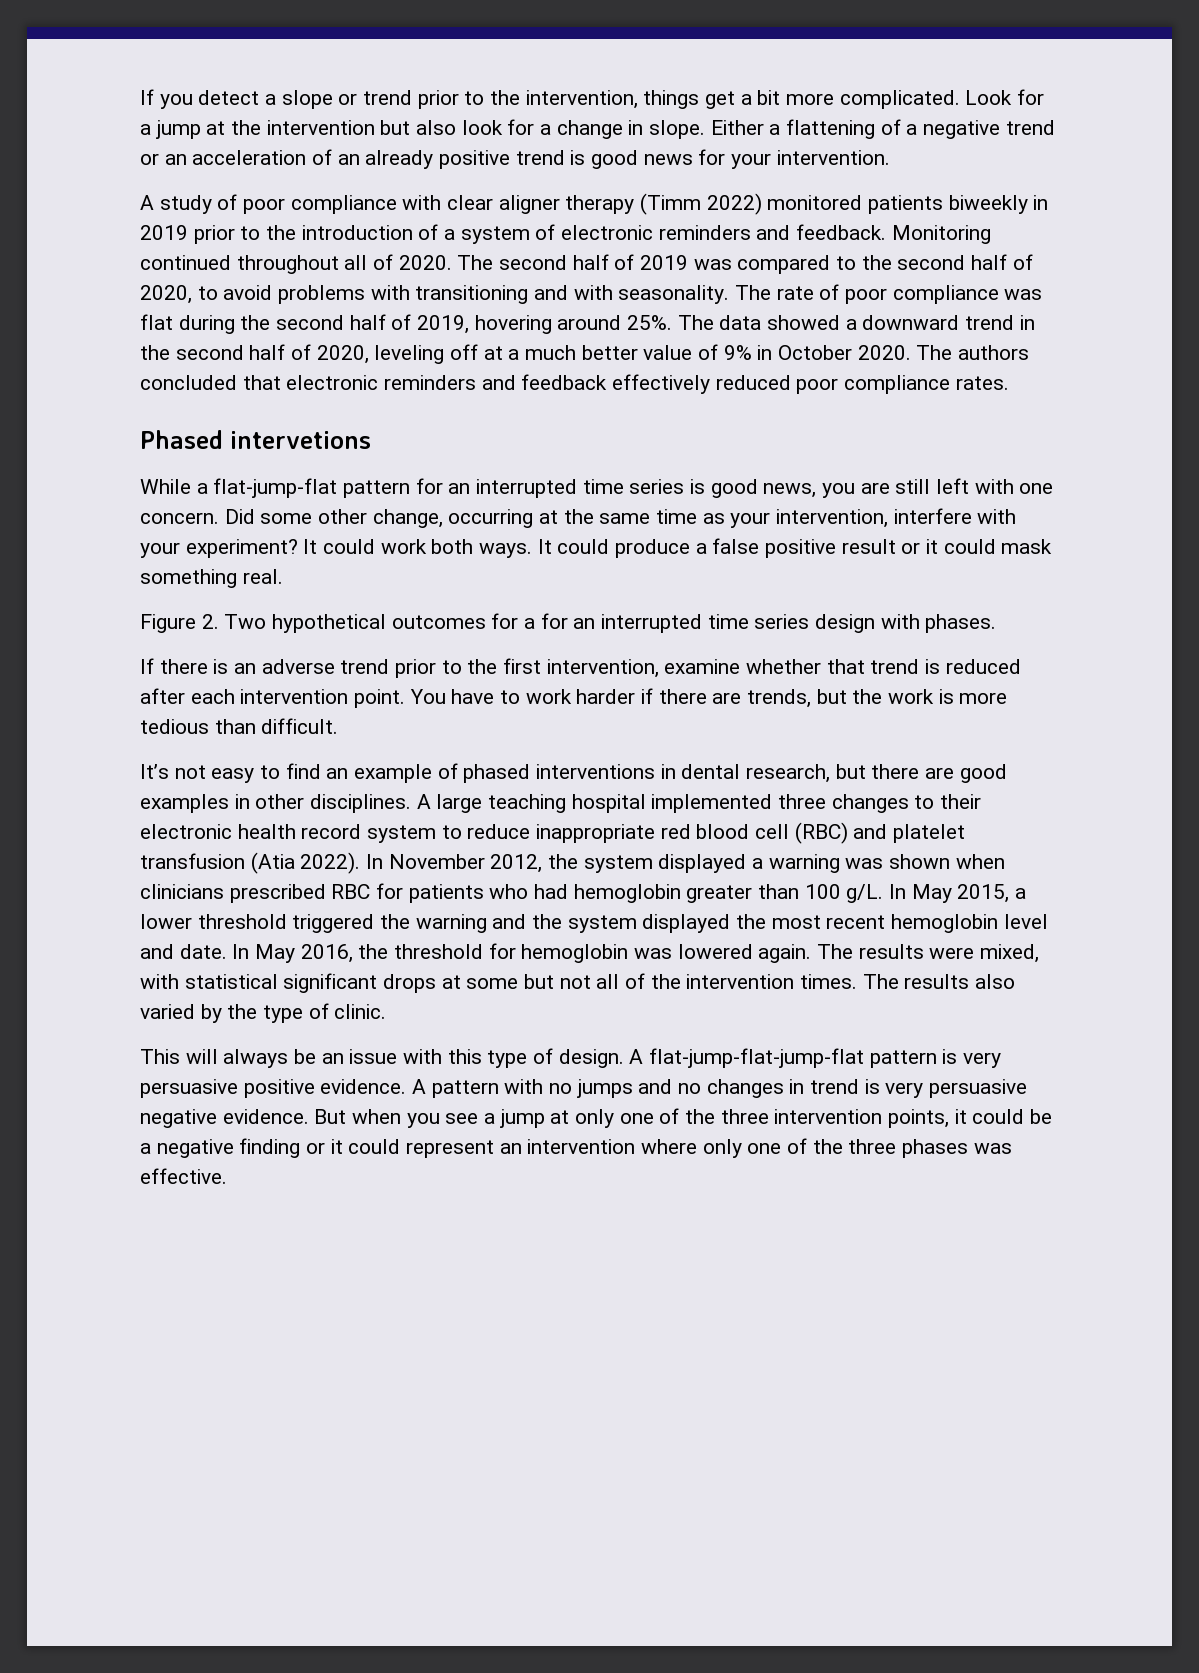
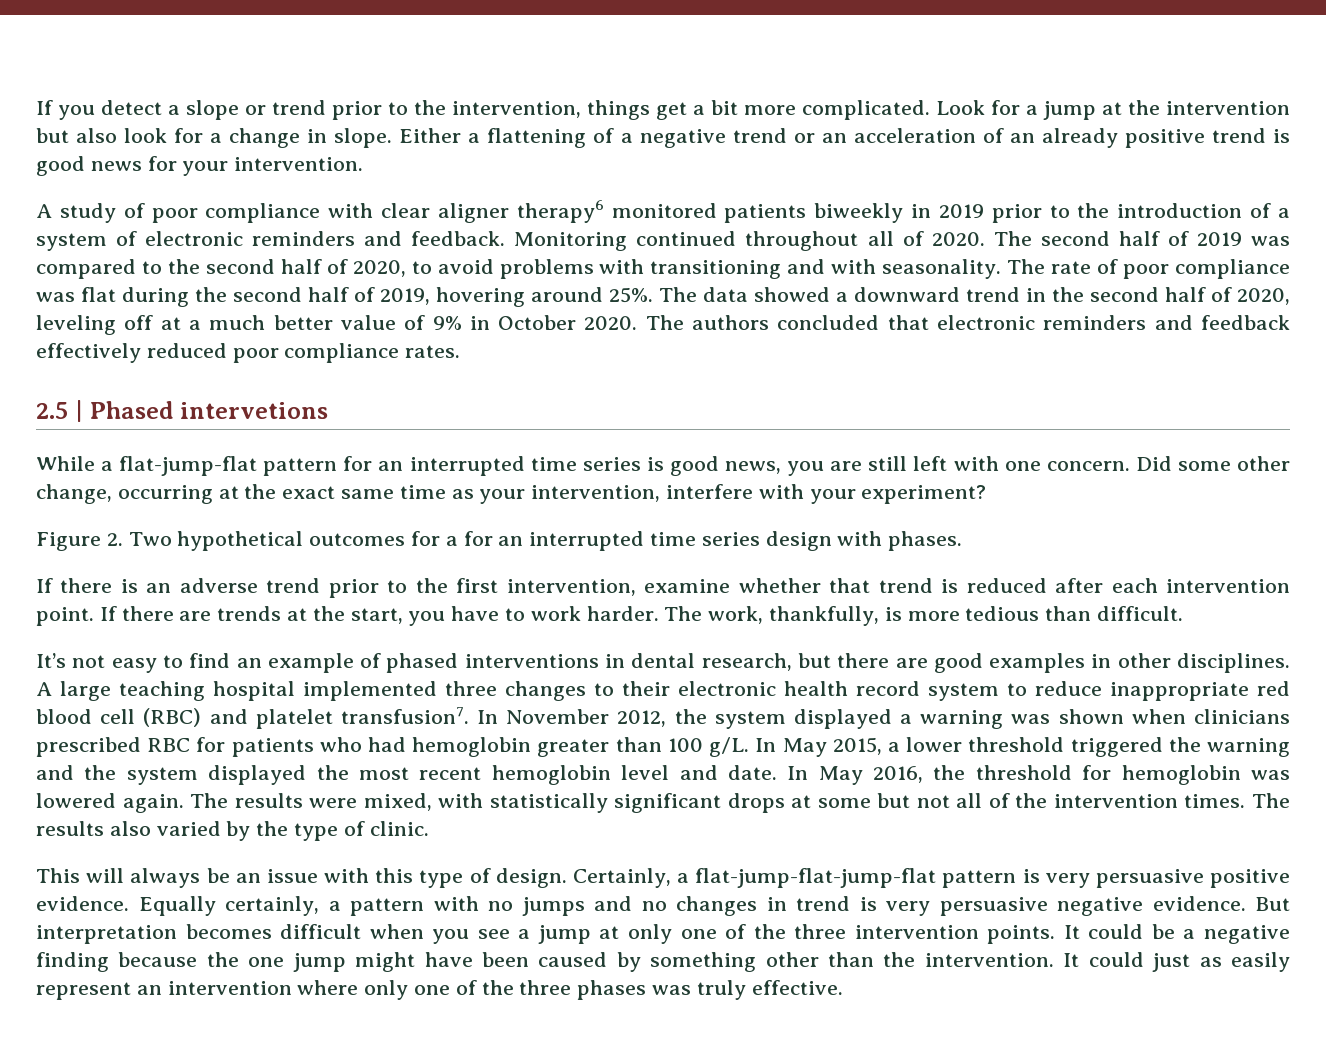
- A study of poor compliance with clear aligner therapy (Timm 2022) monitored patients biweekly in 2019 prior to the introduction of a system of electronic reminders and feedback.
+ A study of poor compliance with clear aligner therapy6 monitored patients biweekly in 2019 prior to the introduction of a system of electronic reminders and feedback.
- Phased intervetions
+ 2.5 | Phased intervetions
- Did some other change, occurring at the same time as your intervention, interfere with your experiment? It could work both ways. It could produce a false positive result or it could mask something real.
+ Did some other change, occurring at the exact same time as your intervention, interfere with your experiment?
- You have to work harder if there are trends, but the work is more tedious than difficult.
+ If there are trends at the start, you have to work harder. The work, thankfully, is more tedious than difficult.
- A large teaching hospital implemented three changes to their electronic health record system to reduce inappropriate red blood cell (RBC) and platelet transfusion (Atia 2022).
+ A large teaching hospital implemented three changes to their electronic health record system to reduce inappropriate red blood cell (RBC) and platelet transfusion7.
- The results were mixed, with statistical significant drops at some but not all of the intervention times.
+ The results were mixed, with statistically significant drops at some but not all of the intervention times.
- A flat-jump-flat-jump-flat pattern is very persuasive positive evidence.
+ Certainly, a flat-jump-flat-jump-flat pattern is very persuasive positive evidence.
- A pattern with no jumps and no changes in trend is very persuasive negative evidence.
+ Equally certainly, a pattern with no jumps and no changes in trend is very persuasive negative evidence.
- But when you see a jump at only one of the three intervention points, it could be a negative finding or it could represent an intervention where only one of the three phases was effective.
+ But interpretation becomes difficult when you see a jump at only one of the three intervention points. It could be a negative finding because the one jump might have been caused by something other than the intervention. It could just as easily represent an intervention where only one of the three phases was truly effective.

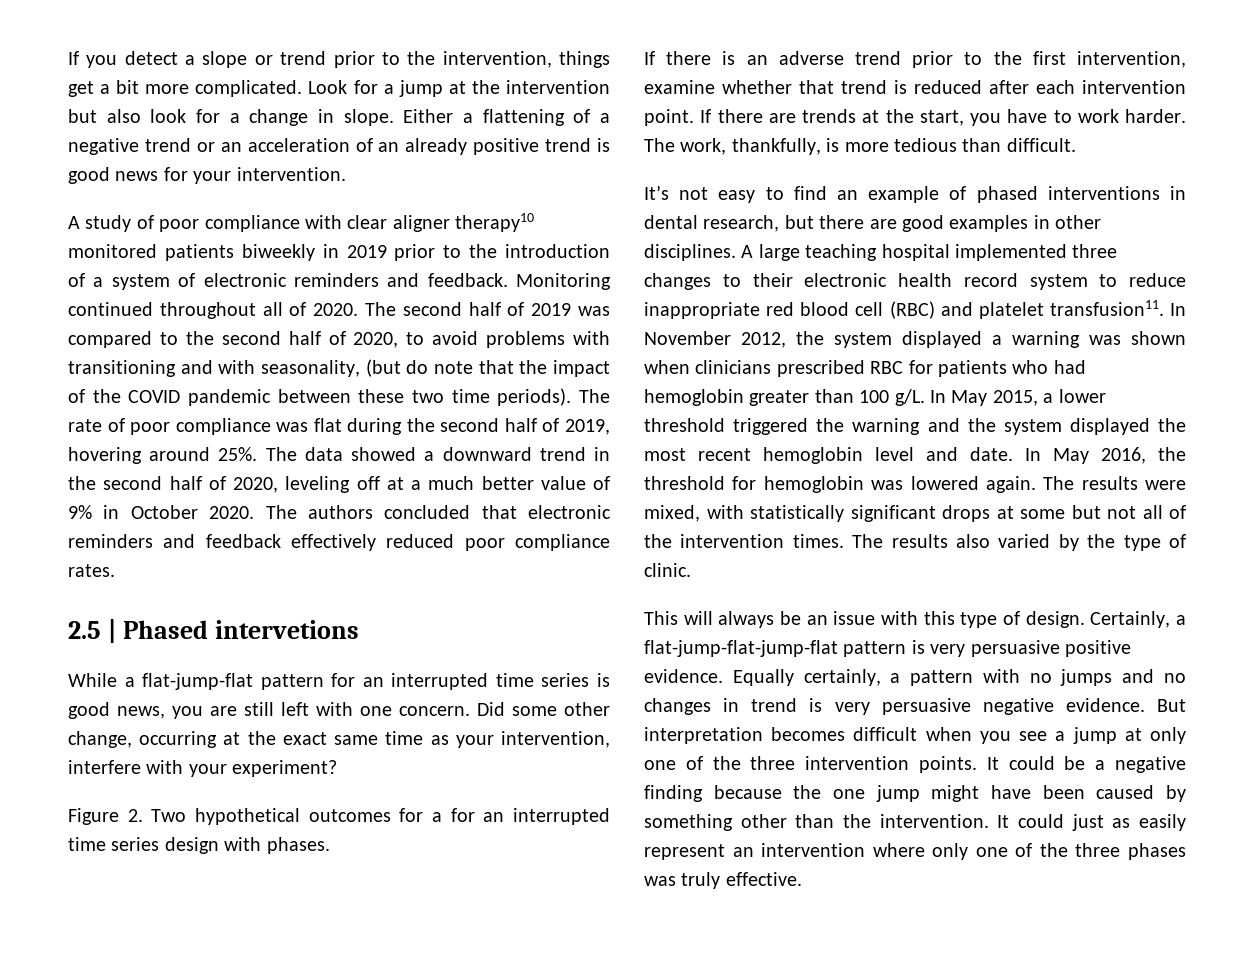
- A study of poor compliance with clear aligner therapy6 monitored patients biweekly in 2019 prior to the introduction of a system of electronic reminders and feedback.
+ A study of poor compliance with clear aligner therapy10 monitored patients biweekly in 2019 prior to the introduction of a system of electronic reminders and feedback.
- The second half of 2019 was compared to the second half of 2020, to avoid problems with transitioning and with seasonality.
+ The second half of 2019 was compared to the second half of 2020, to avoid problems with transitioning and with seasonality, (but do note that the impact of the COVID pandemic between these two time periods).
- A large teaching hospital implemented three changes to their electronic health record system to reduce inappropriate red blood cell (RBC) and platelet transfusion7.
+ A large teaching hospital implemented three changes to their electronic health record system to reduce inappropriate red blood cell (RBC) and platelet transfusion11.

